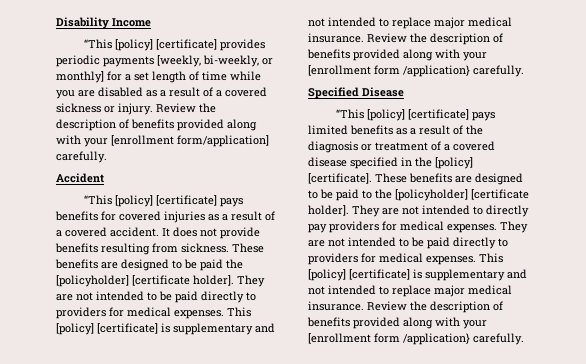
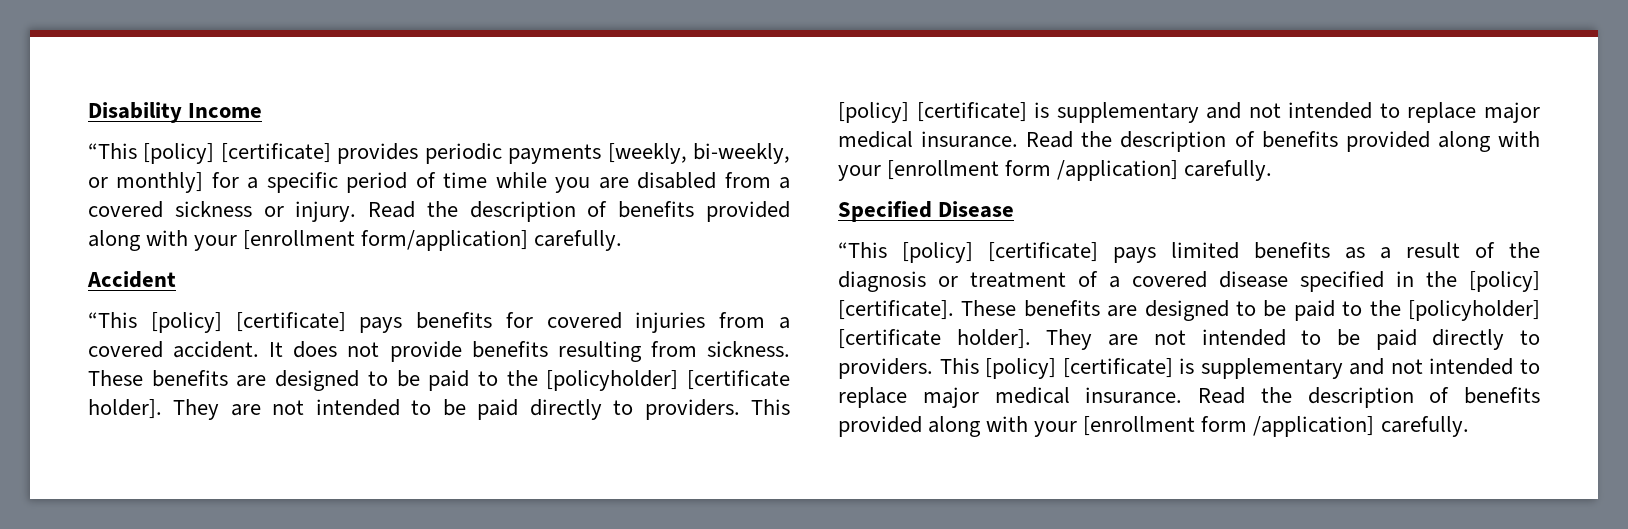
- “This [policy] [certificate] provides periodic payments [weekly, bi-weekly, or monthly] for a set length of time while you are disabled as a result of a covered sickness or injury.
+ “This [policy] [certificate] provides periodic payments [weekly, bi-weekly, or monthly] for a specific period of time while you are disabled from a covered sickness or injury.
- Review the description of benefits provided along with your [enrollment form/application] carefully.
+ Read the description of benefits provided along with your [enrollment form/application] carefully.
- “This [policy] [certificate] pays benefits for covered injuries as a result of a covered accident.
+ “This [policy] [certificate] pays benefits for covered injuries from a covered accident.
- It does not provide benefits resulting from sickness. These benefits are designed to be paid the [policyholder] [certificate holder]. They are not intended to be paid directly to providers for medical expenses. This [policy] [certificate] is supplementary and not intended to replace major medical insurance. Review the description of benefits provided along with your [enrollment form /application} carefully.
+ It does not provide benefits resulting from sickness. These benefits are designed to be paid to the [policyholder] [certificate holder]. They are not intended to be paid directly to providers. This [policy] [certificate] is supplementary and not intended to replace major medical insurance. Read the description of benefits provided along with your [enrollment form /application] carefully.
- “This [policy] [certificate] pays limited benefits as a result of the diagnosis or treatment of a covered disease specified in the [policy] [certificate]. These benefits are designed to be paid to the [policyholder] [certificate holder]. They are not intended to directly pay providers for medical expenses. They are not intended to be paid directly to providers for medical expenses. This [policy] [certificate] is supplementary and not intended to replace major medical insurance. Review the description of benefits provided along with your [enrollment form /application} carefully.
+ “This [policy] [certificate] pays limited benefits as a result of the diagnosis or treatment of a covered disease specified in the [policy] [certificate]. These benefits are designed to be paid to the [policyholder] [certificate holder]. They are not intended to be paid directly to providers. This [policy] [certificate] is supplementary and not intended to replace major medical insurance. Read the description of benefits provided along with your [enrollment form /application] carefully.

